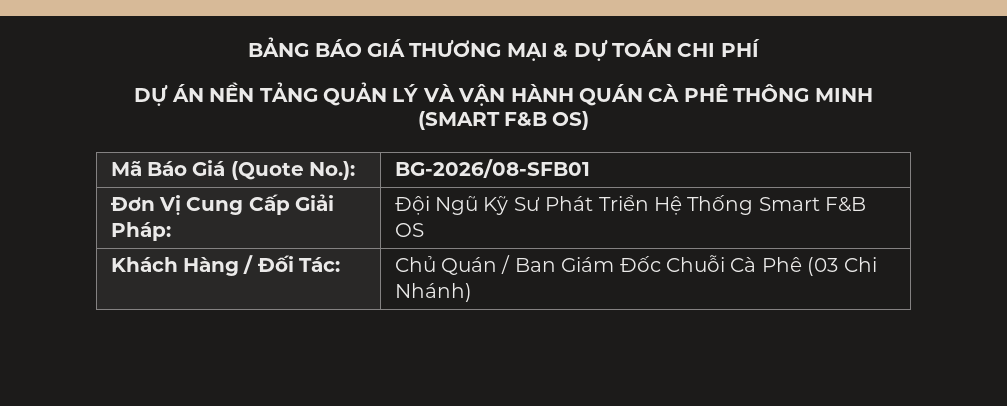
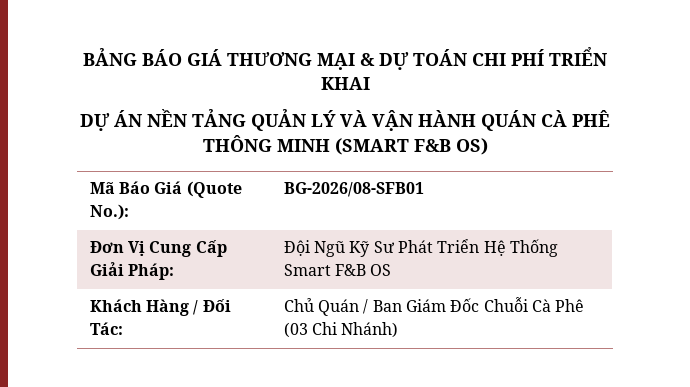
- BẢNG BÁO GIÁ THƯƠNG MẠI & DỰ TOÁN CHI PHÍ
+ BẢNG BÁO GIÁ THƯƠNG MẠI & DỰ TOÁN CHI PHÍ TRIỂN KHAI

